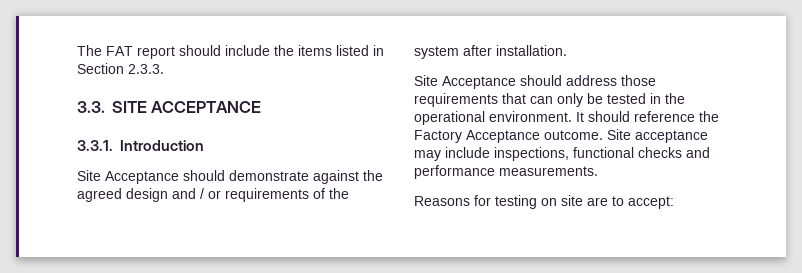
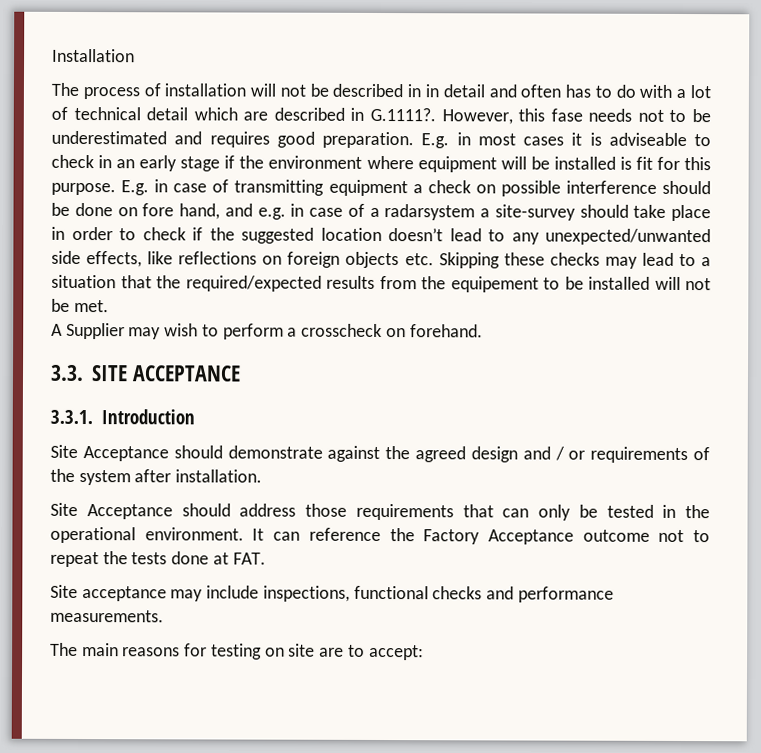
- The FAT report should include the items listed in Section 2.3.3.
+ Installation
+ The process of installation will not be described in in detail and often has to do with a lot of technical detail which are described in G.1111?. However, this fase needs not to be underestimated and requires good preparation. E.g. in most cases it is adviseable to check in an early stage if the environment where equipment will be installed is fit for this purpose. E.g. in case of transmitting equipment a check on possible interference should be done on fore hand, and e.g. in case of a radarsystem a site-survey should take place in order to check if the suggested location doesn’t lead to any unexpected/unwanted side effects, like reflections on foreign objects etc. Skipping these checks may lead to a situation that the required/expected results from the equipement to be installed will not be met.
+ A Supplier may wish to perform a crosscheck on forehand.
- It should reference the Factory Acceptance outcome. Site acceptance may include inspections, functional checks and performance measurements.
+ It can reference the Factory Acceptance outcome not to repeat the tests done at FAT.
+ Site acceptance may include inspections, functional checks and performance measurements.
- Reasons for testing on site are to accept:
+ The main reasons for testing on site are to accept:

